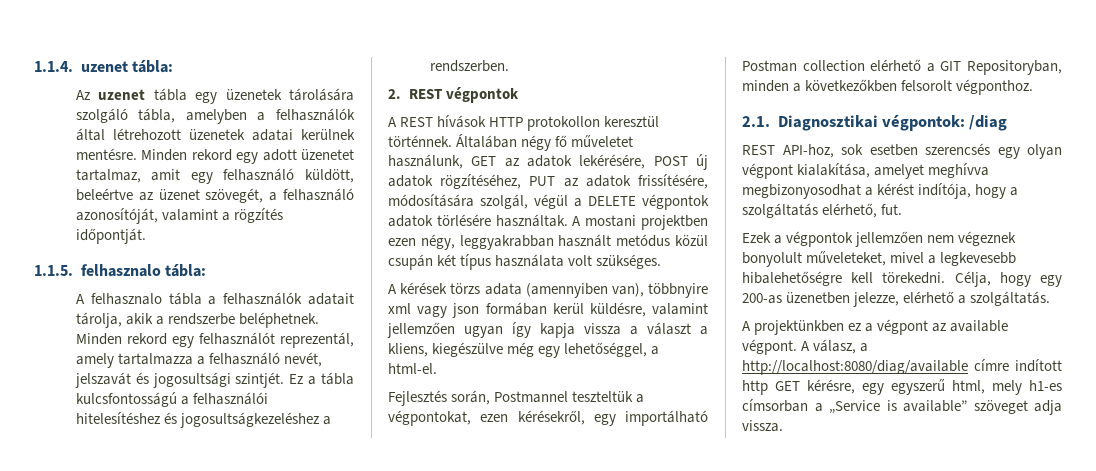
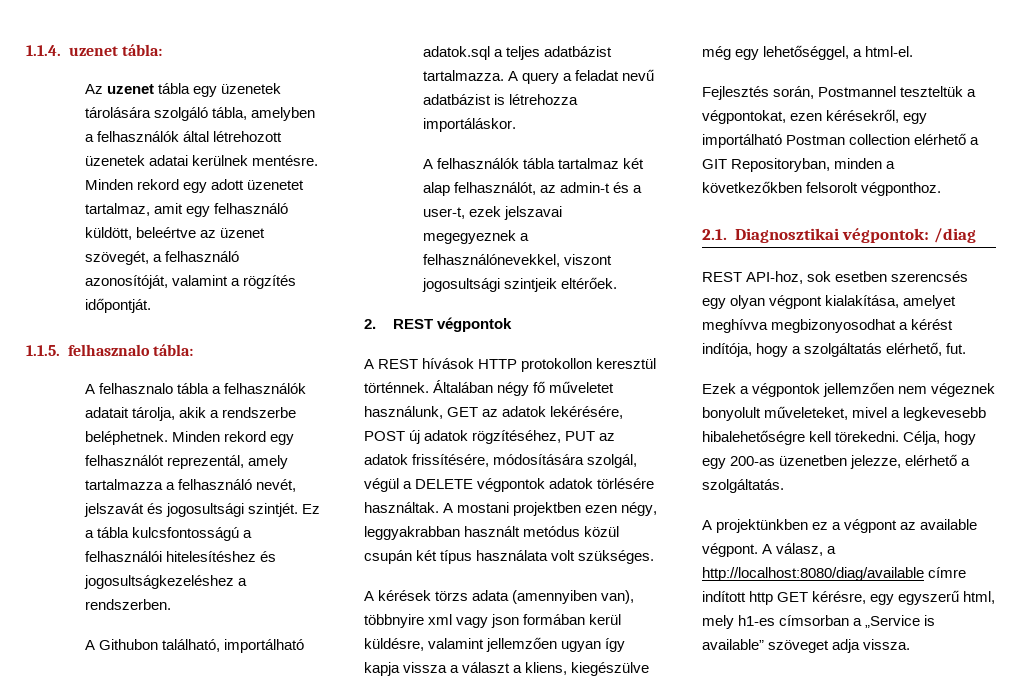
+ A Githubon található, importálható adatok.sql a teljes adatbázist tartalmazza. A query a feladat nevű adatbázist is létrehozza importáláskor.
+ A felhasználók tábla tartalmaz két alap felhasználót, az admin-t és a user-t, ezek jelszavai megegyeznek a felhasználónevekkel, viszont jogosultsági szintjeik eltérőek.

